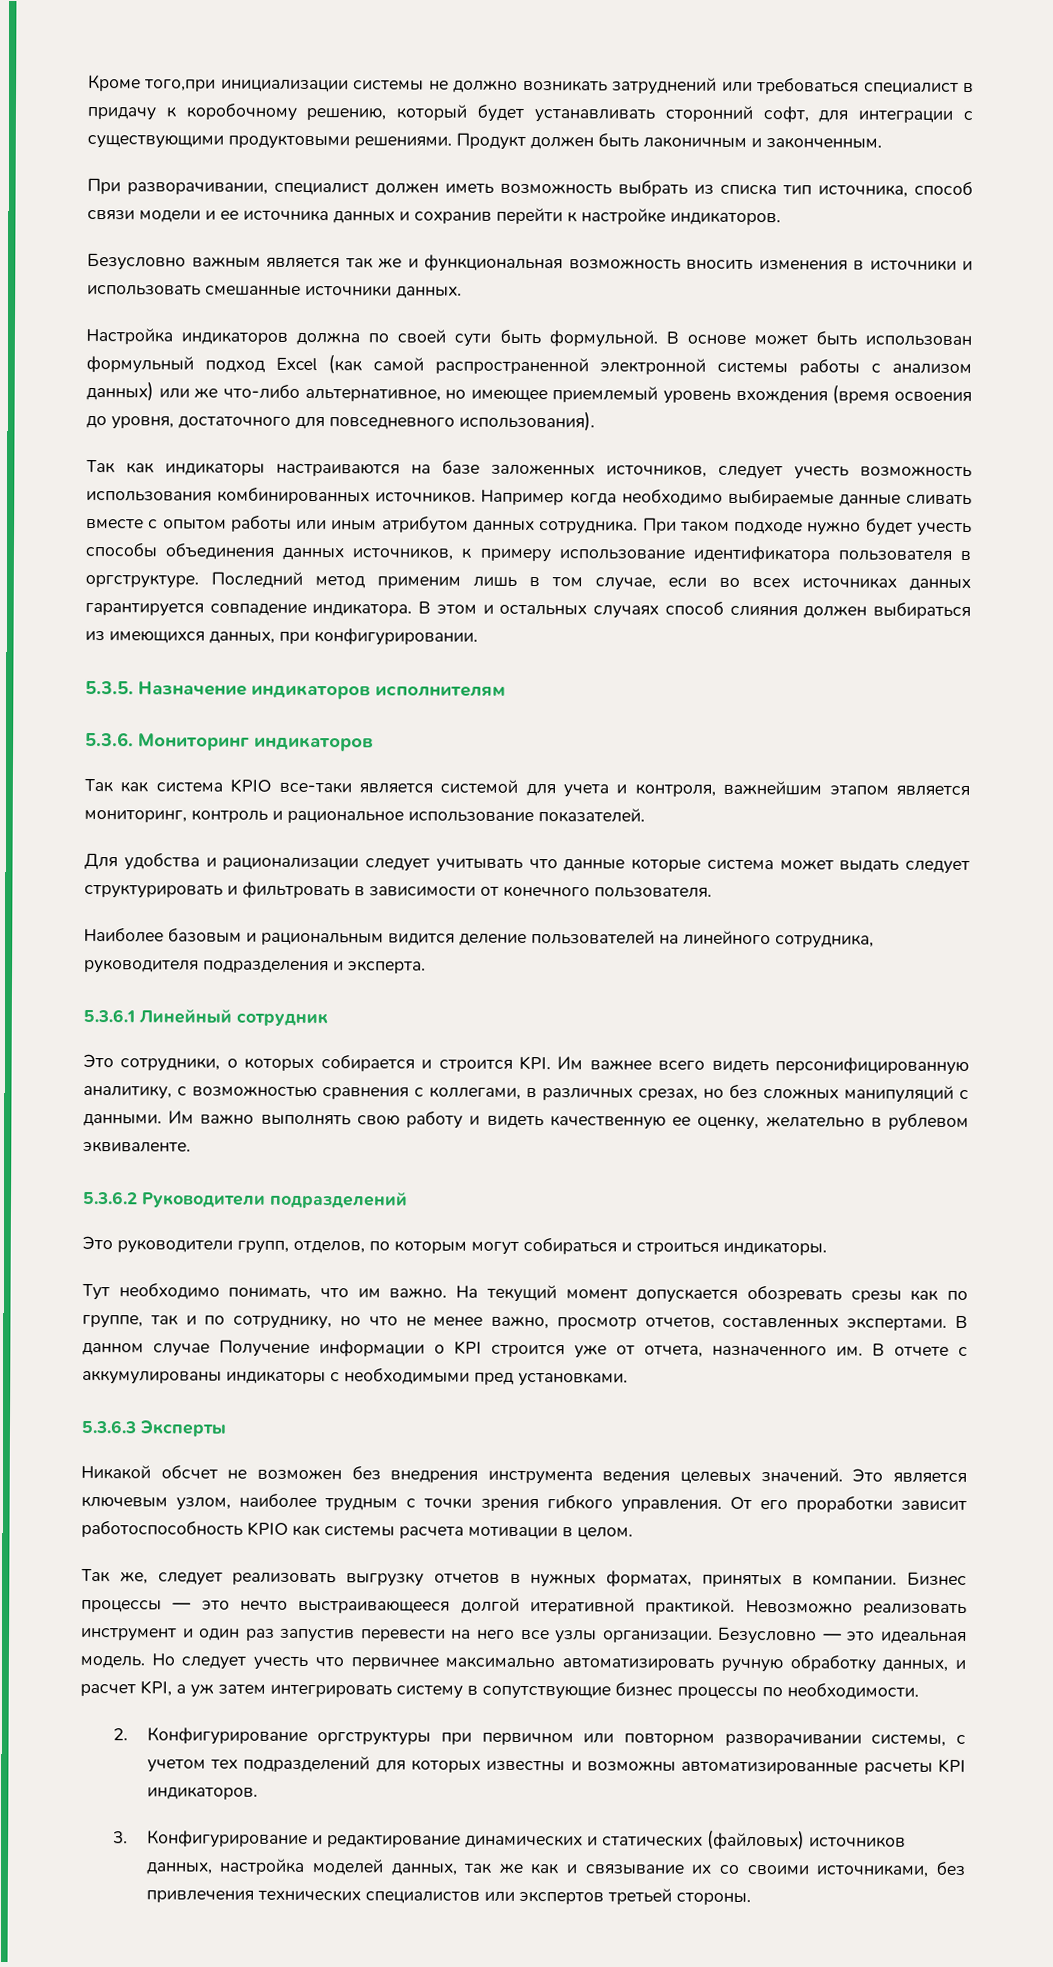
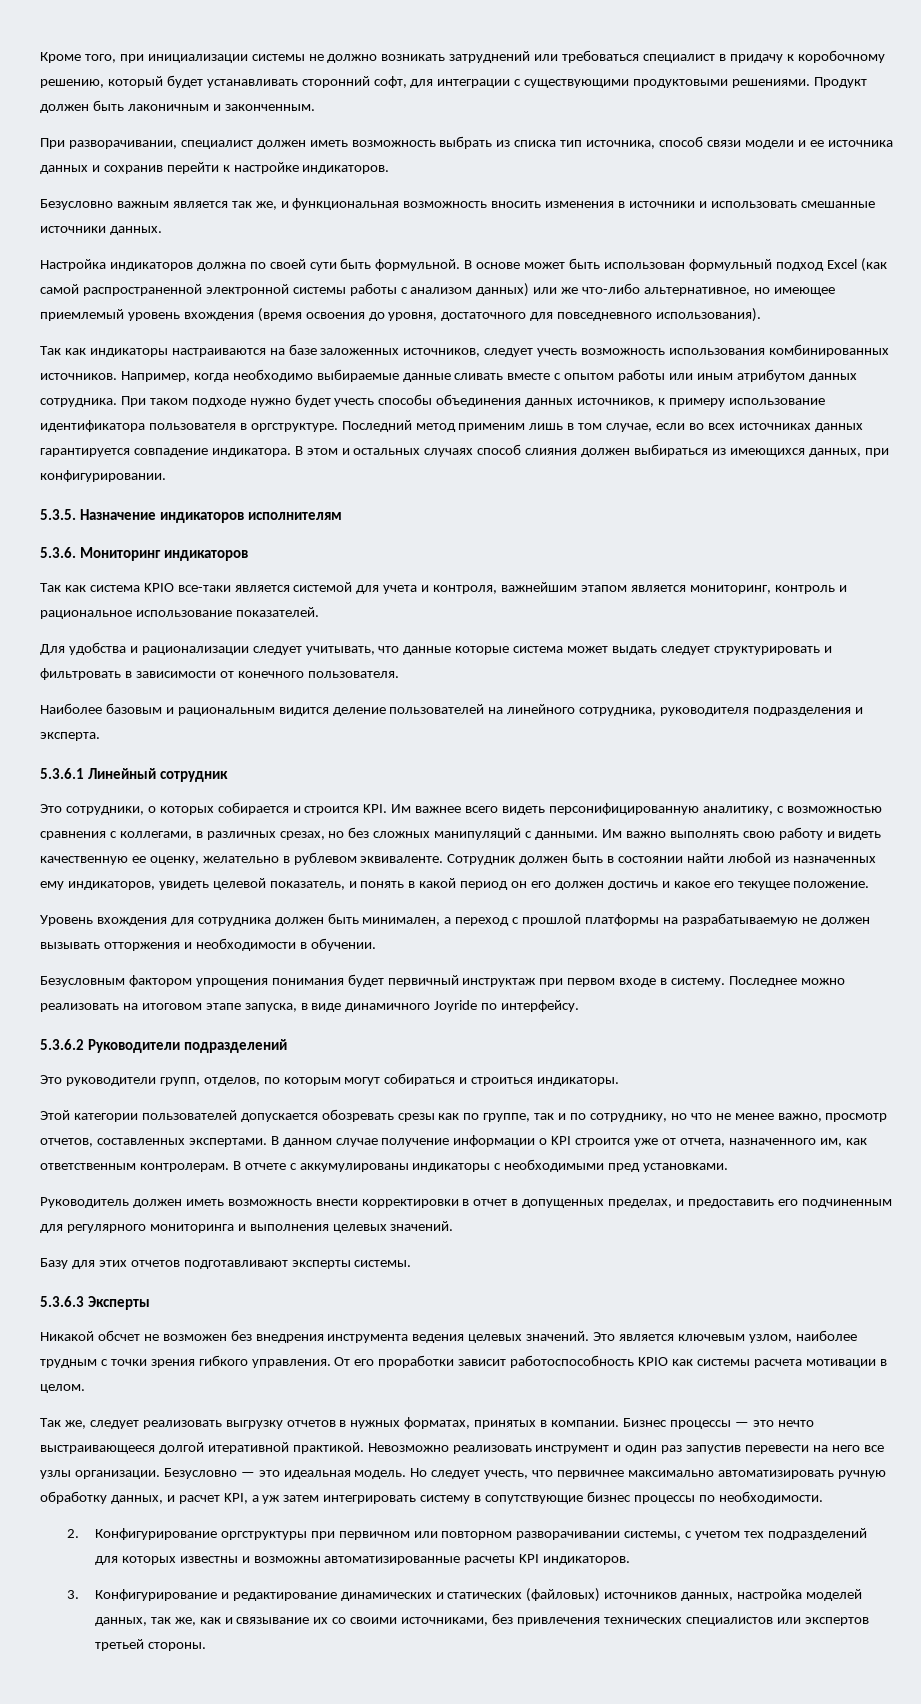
- Кроме того,при инициализации системы не должно возникать затруднений или требоваться специалист в придачу к коробочному решению, который будет устанавливать сторонний софт, для интеграции с существующими продуктовыми решениями.
+ Кроме того, при инициализации системы не должно возникать затруднений или требоваться специалист в придачу к коробочному решению, который будет устанавливать сторонний софт, для интеграции с существующими продуктовыми решениями.
- Безусловно важным является так же и функциональная возможность вносить изменения в источники и использовать смешанные источники данных.
+ Безусловно важным является так же, и функциональная возможность вносить изменения в источники и использовать смешанные источники данных.
- Например когда необходимо выбираемые данные сливать вместе с опытом работы или иным атрибутом данных сотрудника.
+ Например, когда необходимо выбираемые данные сливать вместе с опытом работы или иным атрибутом данных сотрудника.
- Для удобства и рационализации следует учитывать что данные которые система может выдать следует структурировать и фильтровать в зависимости от конечного пользователя.
+ Для удобства и рационализации следует учитывать, что данные которые система может выдать следует структурировать и фильтровать в зависимости от конечного пользователя.
+ Сотрудник должен быть в состоянии найти любой из назначенных ему индикаторов, увидеть целевой показатель, и понять в какой период он его должен достичь и какое его текущее положение.
+ Уровень вхождения для сотрудника должен быть минимален, а переход с прошлой платформы на разрабатываемую не должен вызывать отторжения и необходимости в обучении.
+ Безусловным фактором упрощения понимания будет первичный инструктаж при первом входе в систему. Последнее можно реализовать на итоговом этапе запуска, в виде динамичного Joyride по интерфейсу.
- Тут необходимо понимать, что им важно. На текущий момент допускается обозревать срезы как по группе, так и по сотруднику, но что не менее важно, просмотр отчетов, составленных экспертами.
+ Этой категории пользователей допускается обозревать срезы как по группе, так и по сотруднику, но что не менее важно, просмотр отчетов, составленных экспертами.
- В данном случае Получение информации о KPI строится уже от отчета, назначенного им. В отчете с аккумулированы индикаторы с необходимыми пред установками.
+ В данном случае получение информации о KPI строится уже от отчета, назначенного им, как ответственным контролерам. В отчете с аккумулированы индикаторы с необходимыми пред установками.
+ Руководитель должен иметь возможность внести корректировки в отчет в допущенных пределах, и предоставить его подчиненным для регулярного мониторинга и выполнения целевых значений.
+ Базу для этих отчетов подготавливают эксперты системы.
- Но следует учесть что первичнее максимально автоматизировать ручную обработку данных, и расчет KPI, а уж затем интегрировать систему в сопутствующие бизнес процессы по необходимости.
+ Но следует учесть, что первичнее максимально автоматизировать ручную обработку данных, и расчет KPI, а уж затем интегрировать систему в сопутствующие бизнес процессы по необходимости.
- 3. Конфигурирование и редактирование динамических и статических (файловых) источников данных, настройка моделей данных, так же как и связывание их со своими источниками, без привлечения технических специалистов или экспертов третьей стороны.
+ 3. Конфигурирование и редактирование динамических и статических (файловых) источников данных, настройка моделей данных, так же, как и связывание их со своими источниками, без привлечения технических специалистов или экспертов третьей стороны.

